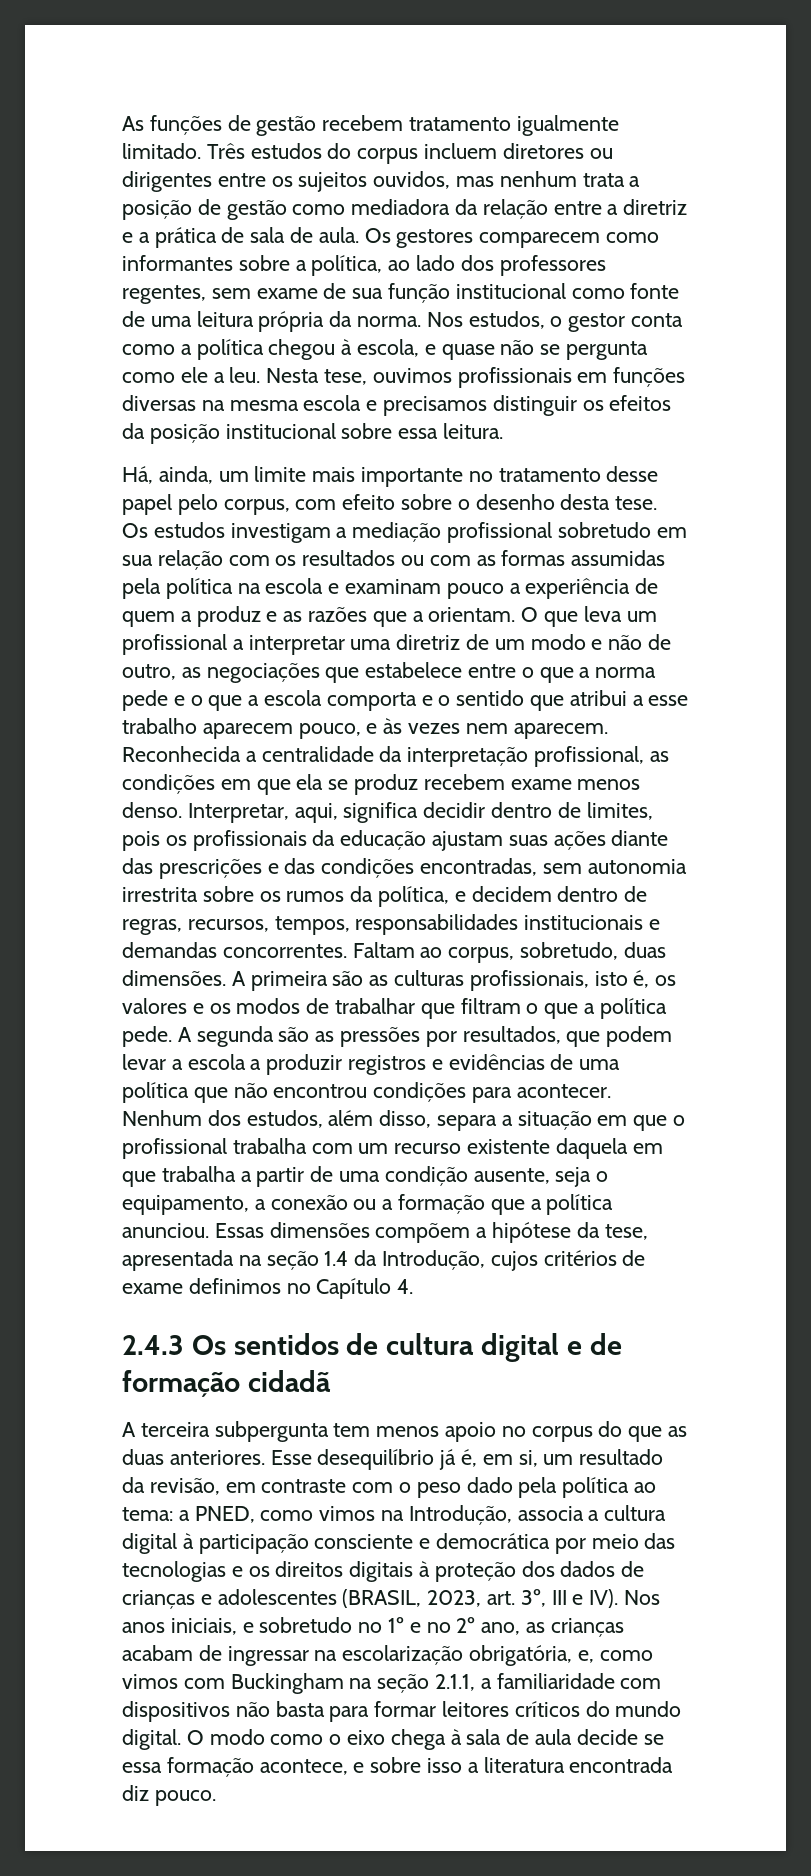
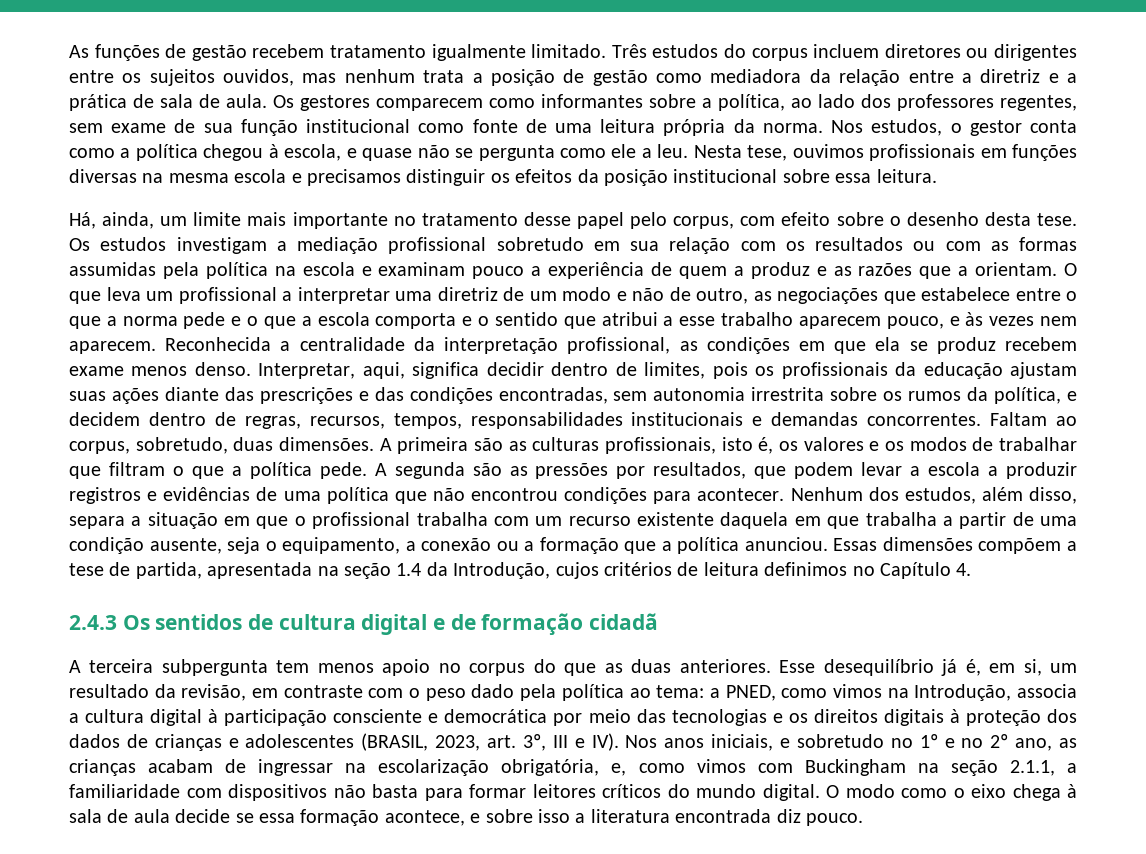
- Essas dimensões compõem a hipótese da tese, apresentada na seção 1.4 da Introdução, cujos critérios de exame definimos no Capítulo 4.
+ Essas dimensões compõem a tese de partida, apresentada na seção 1.4 da Introdução, cujos critérios de leitura definimos no Capítulo 4.

